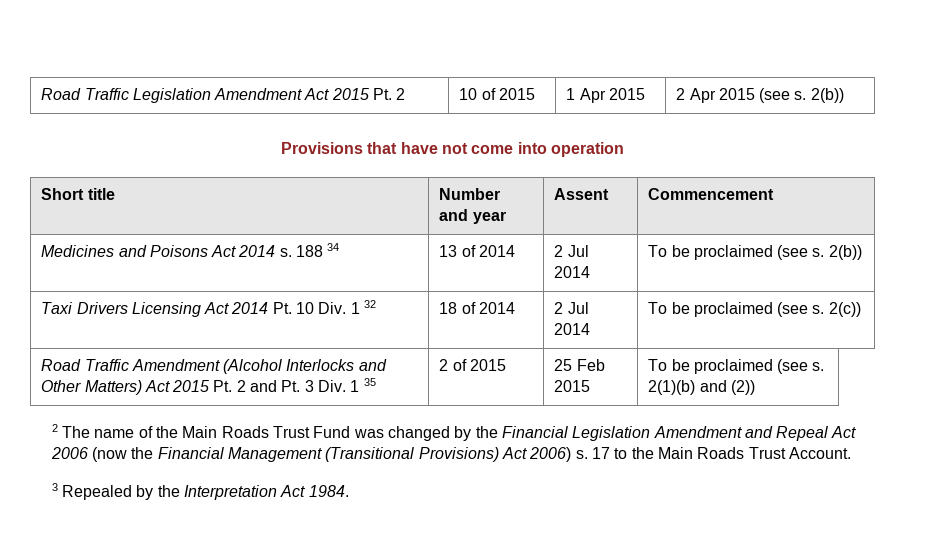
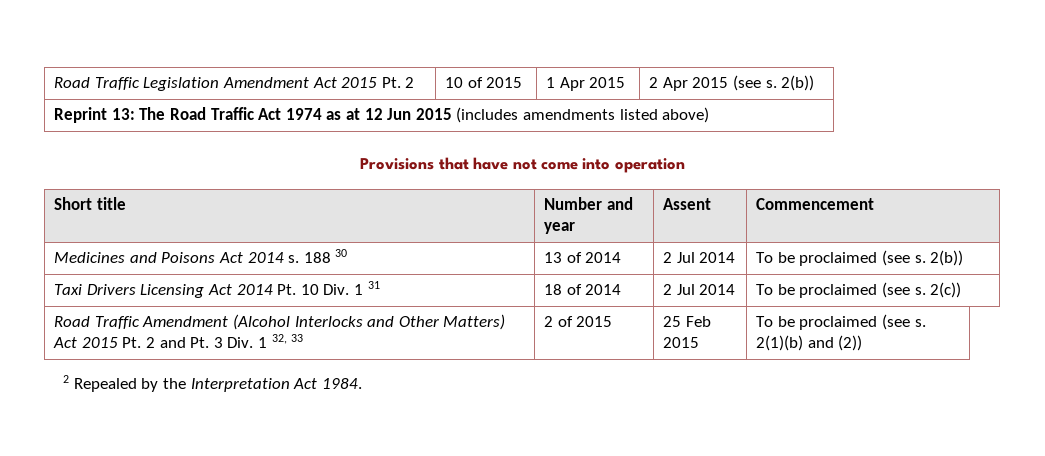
+ Reprint 13: The Road Traffic Act 1974 as at 12 Jun 2015 (includes amendments listed above)
- Medicines and Poisons Act 2014 s. 188 34 | 13 of 2014 | 2 Jul 2014 | To be proclaimed (see s. 2(b))
+ Medicines and Poisons Act 2014 s. 188 30 | 13 of 2014 | 2 Jul 2014 | To be proclaimed (see s. 2(b))
- Taxi Drivers Licensing Act 2014 Pt. 10 Div. 1 32 | 18 of 2014 | 2 Jul 2014 | To be proclaimed (see s. 2(c))
+ Taxi Drivers Licensing Act 2014 Pt. 10 Div. 1 31 | 18 of 2014 | 2 Jul 2014 | To be proclaimed (see s. 2(c))
- Road Traffic Amendment (Alcohol Interlocks and Other Matters) Act 2015 Pt. 2 and Pt. 3 Div. 1 35 | 2 of 2015 | 25 Feb 2015 | To be proclaimed (see s. 2(1)(b) and (2))
+ Road Traffic Amendment (Alcohol Interlocks and Other Matters) Act 2015 Pt. 2 and Pt. 3 Div. 1 32, 33 | 2 of 2015 | 25 Feb 2015 | To be proclaimed (see s. 2(1)(b) and (2))
- 2 The name of the Main Roads Trust Fund was changed by the Financial Legislation Amendment and Repeal Act 2006 (now the Financial Management (Transitional Provisions) Act 2006) s. 17 to the Main Roads Trust Account.
- 3 Repealed by the Interpretation Act 1984.
+ 2 Repealed by the Interpretation Act 1984.

